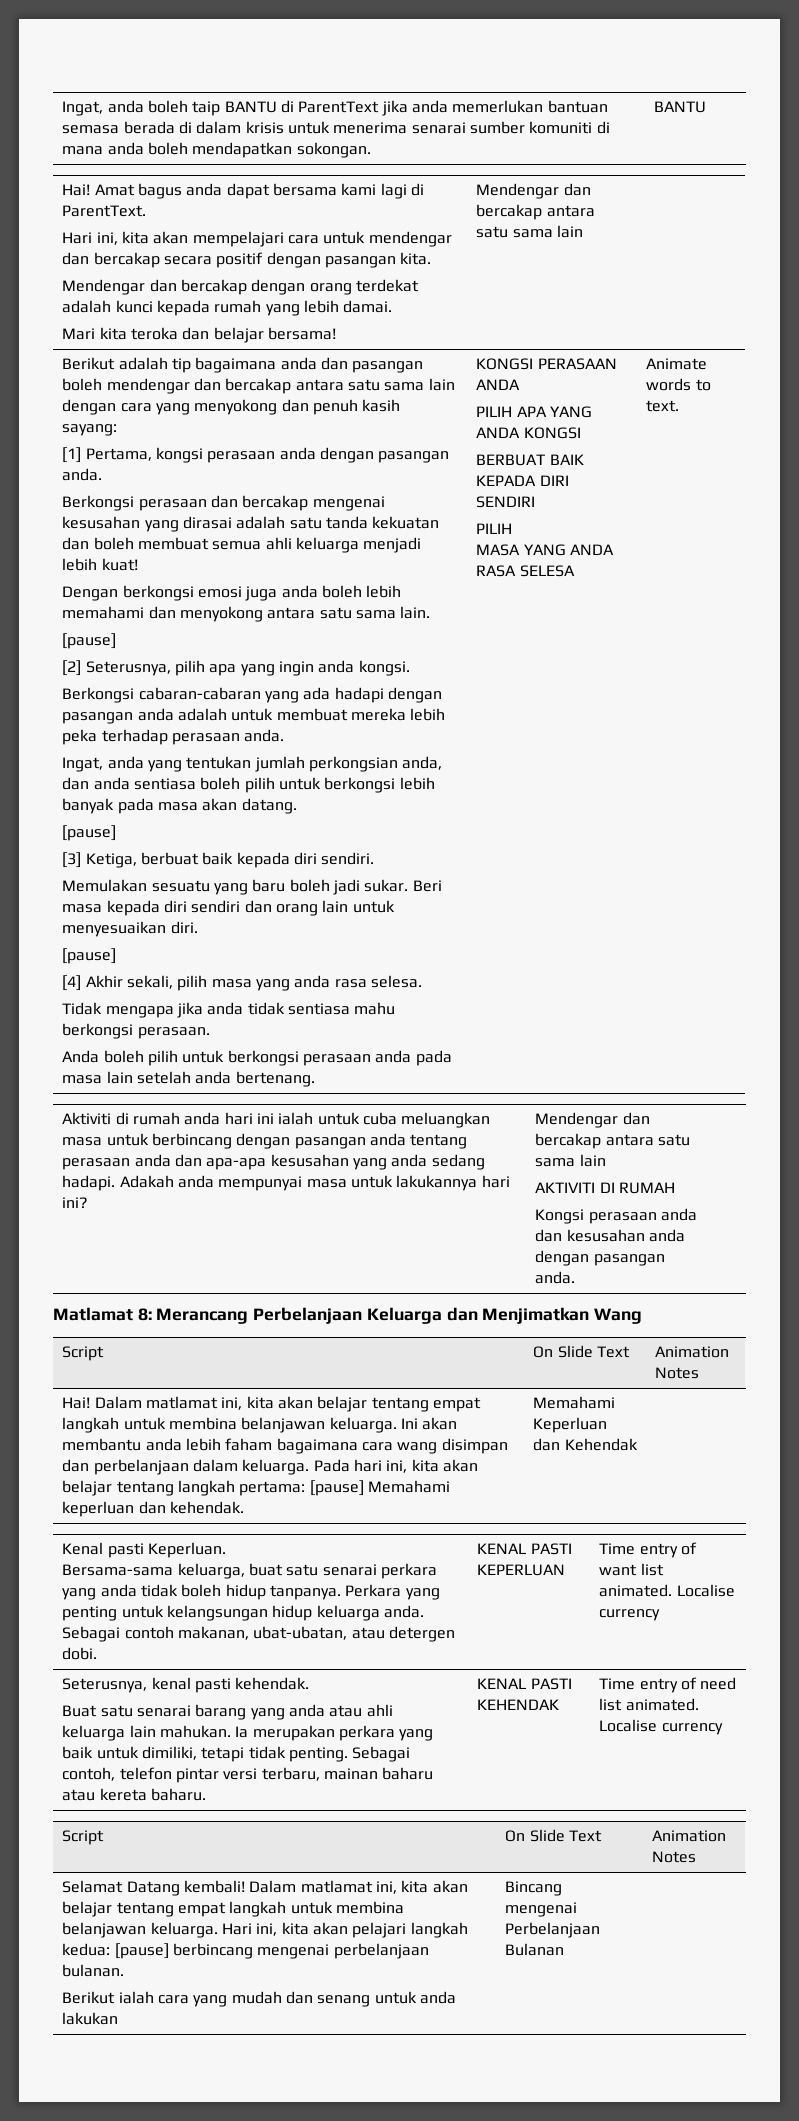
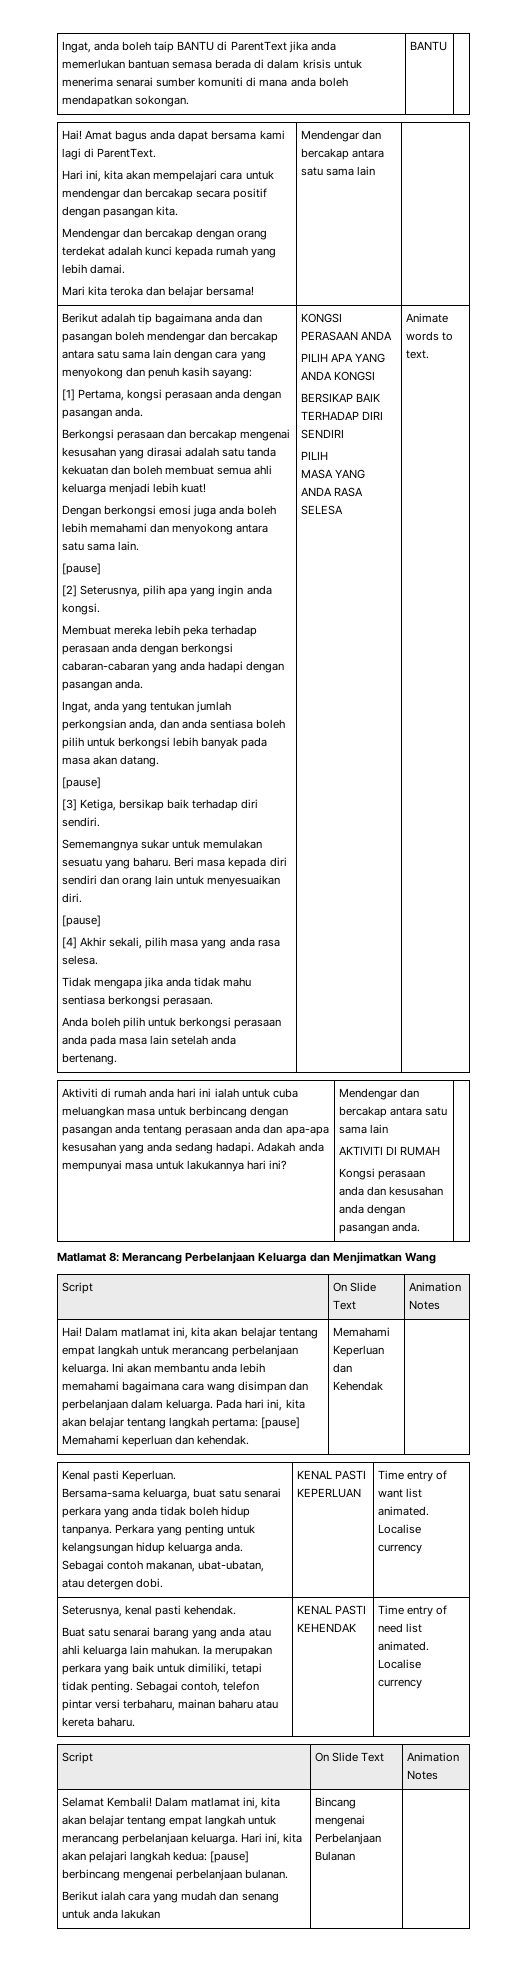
- Berkongsi cabaran-cabaran yang ada hadapi dengan pasangan anda adalah untuk membuat mereka lebih peka terhadap perasaan anda.
+ Membuat mereka lebih peka terhadap perasaan anda dengan berkongsi cabaran-cabaran yang anda hadapi dengan pasangan anda.
- [3] Ketiga, berbuat baik kepada diri sendiri.
+ [3] Ketiga, bersikap baik terhadap diri sendiri.
- Memulakan sesuatu yang baru boleh jadi sukar.
+ Sememangnya sukar untuk memulakan sesuatu yang baharu.
- Tidak mengapa jika anda tidak sentiasa mahu berkongsi perasaan.
+ Tidak mengapa jika anda tidak mahu sentiasa berkongsi perasaan.
- BERBUAT BAIK KEPADA DIRI SENDIRI
+ BERSIKAP BAIK TERHADAP DIRI SENDIRI
- Hai! Dalam matlamat ini, kita akan belajar tentang empat langkah untuk membina belanjawan keluarga.
+ Hai! Dalam matlamat ini, kita akan belajar tentang empat langkah untuk merancang perbelanjaan keluarga.
- Ini akan membantu anda lebih faham bagaimana cara wang disimpan dan perbelanjaan dalam keluarga.
+ Ini akan membantu anda lebih memahami bagaimana cara wang disimpan dan perbelanjaan dalam keluarga.
- Sebagai contoh, telefon pintar versi terbaru, mainan baharu atau kereta baharu.
+ Sebagai contoh, telefon pintar versi terbaharu, mainan baharu atau kereta baharu.
- Selamat Datang kembali! Dalam matlamat ini, kita akan belajar tentang empat langkah untuk membina belanjawan keluarga.
+ Selamat Kembali! Dalam matlamat ini, kita akan belajar tentang empat langkah untuk merancang perbelanjaan keluarga.

